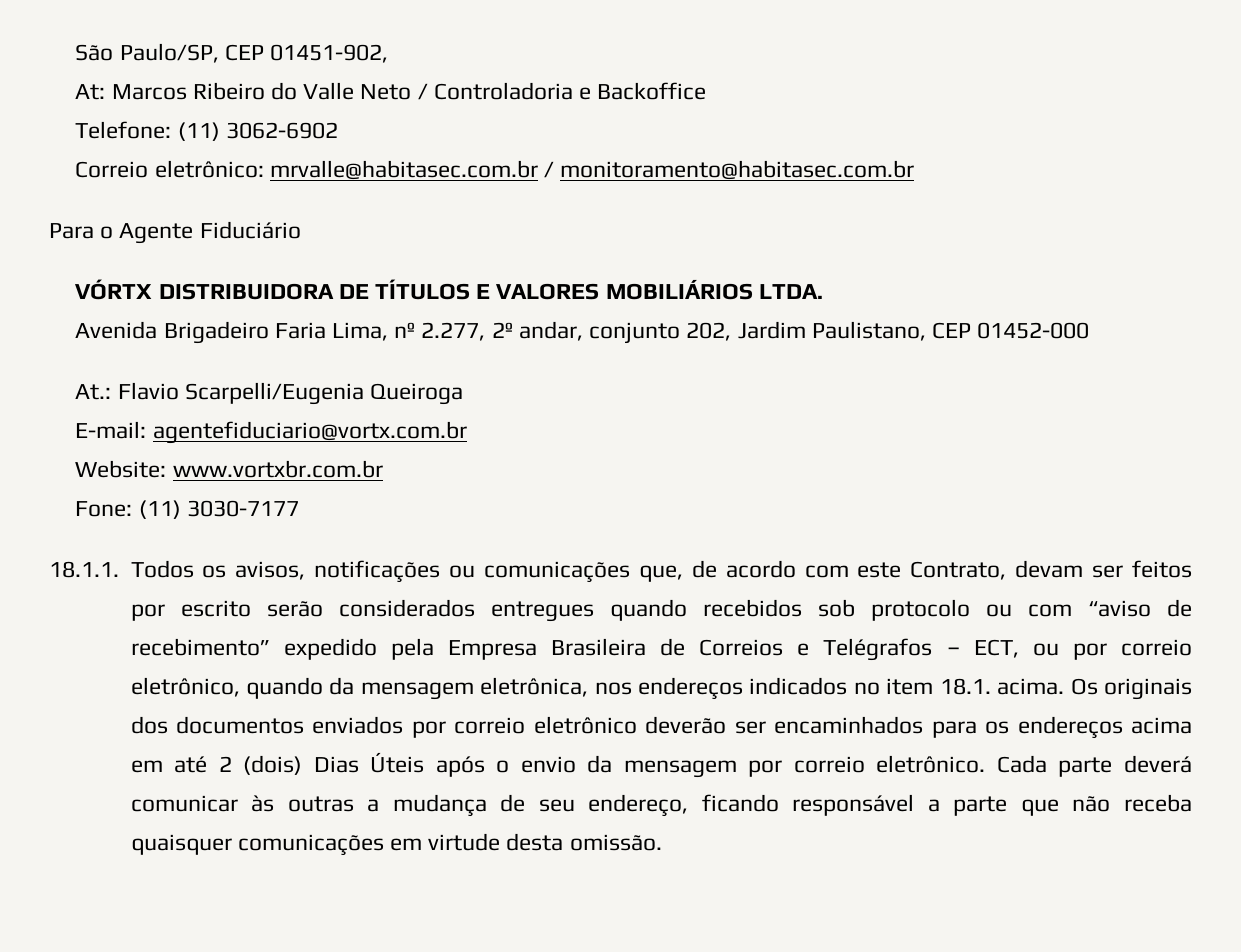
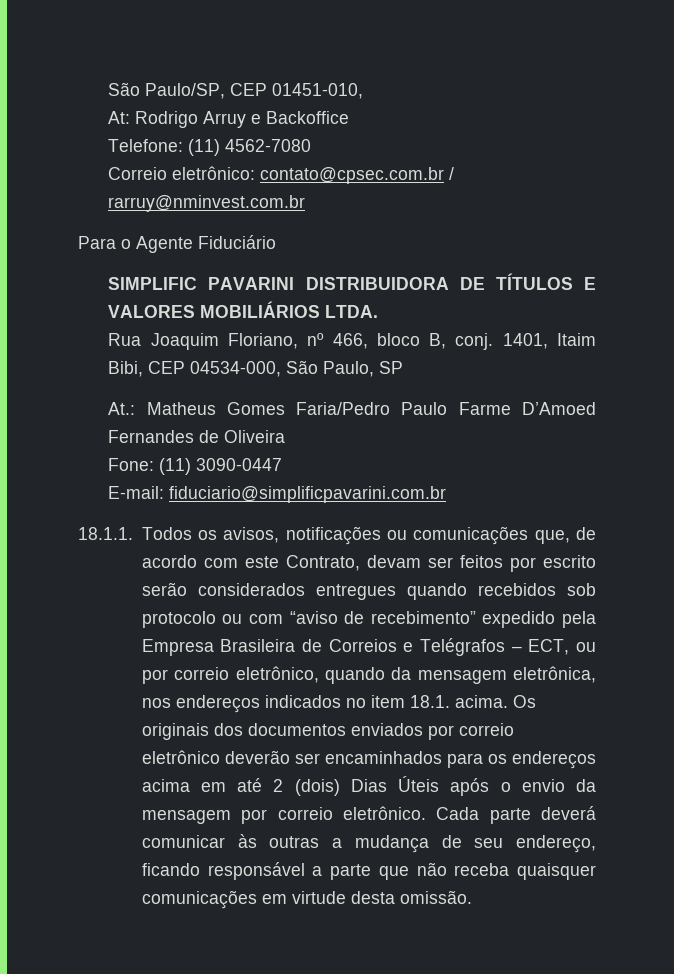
- São Paulo/SP, CEP 01451-902,
+ São Paulo/SP, CEP 01451-010,
- At: Marcos Ribeiro do Valle Neto / Controladoria e Backoffice
+ At: Rodrigo Arruy e Backoffice
- Telefone: (11) 3062-6902
+ Telefone: (11) 4562-7080
- Correio eletrônico: mrvalle@habitasec.com.br / monitoramento@habitasec.com.br
+ Correio eletrônico: contato@cpsec.com.br / rarruy@nminvest.com.br
- VÓRTX DISTRIBUIDORA DE TÍTULOS E VALORES MOBILIÁRIOS LTDA.
+ SIMPLIFIC PAVARINI DISTRIBUIDORA DE TÍTULOS E VALORES MOBILIÁRIOS LTDA.
- Avenida Brigadeiro Faria Lima, nº 2.277, 2º andar, conjunto 202, Jardim Paulistano, CEP 01452-000
- At.: Flavio Scarpelli/Eugenia Queiroga
- E-mail: agentefiduciario@vortx.com.br
- Website: www.vortxbr.com.br
+ Rua Joaquim Floriano, nº 466, bloco B, conj. 1401, Itaim Bibi, CEP 04534-000, São Paulo, SP
+ At.: Matheus Gomes Faria/Pedro Paulo Farme D’Amoed Fernandes de Oliveira
- Fone: (11) 3030-7177
+ Fone: (11) 3090-0447
+ E-mail: fiduciario@simplificpavarini.com.br

